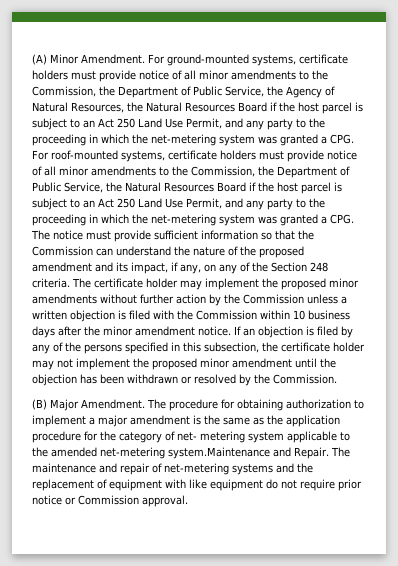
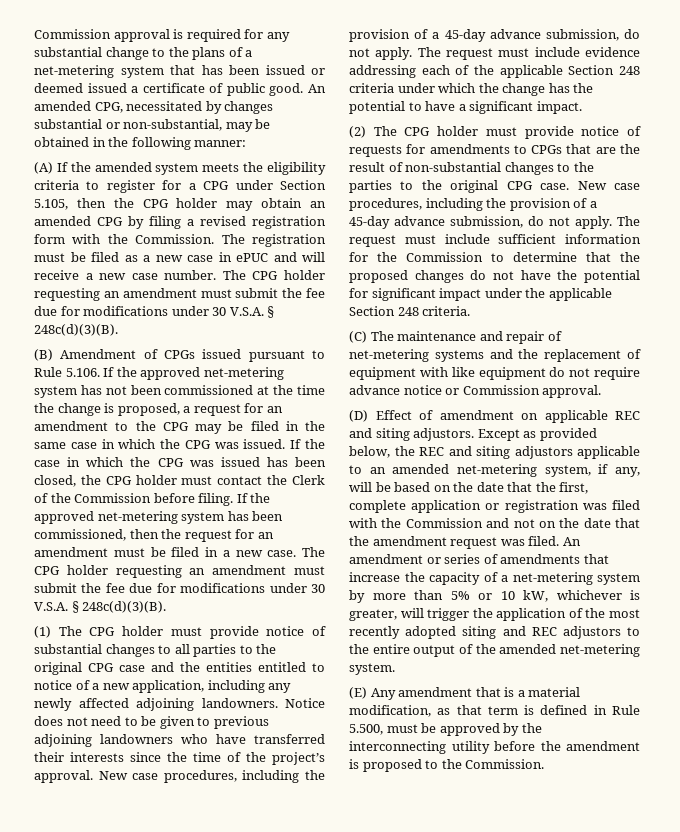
- (A) Minor Amendment. For ground-mounted systems, certificate holders must provide notice of all minor amendments to the Commission, the Department of Public Service, the Agency of Natural Resources, the Natural Resources Board if the host parcel is subject to an Act 250 Land Use Permit, and any party to the proceeding in which the net-metering system was granted a CPG. For roof-mounted systems, certificate holders must provide notice of all minor amendments to the Commission, the Department of Public Service, the Natural Resources Board if the host parcel is subject to an Act 250 Land Use Permit, and any party to the proceeding in which the net-metering system was granted a CPG. The notice must provide sufficient information so that the Commission can understand the nature of the proposed amendment and its impact, if any, on any of the Section 248 criteria. The certificate holder may implement the proposed minor amendments without further action by the Commission unless a written objection is filed with the Commission within 10 business days after the minor amendment notice. If an objection is filed by any of the persons specified in this subsection, the certificate holder may not implement the proposed minor amendment until the objection has been withdrawn or resolved by the Commission.
- (B) Major Amendment. The procedure for obtaining authorization to implement a major amendment is the same as the application procedure for the category of net- metering system applicable to the amended net-metering system.Maintenance and Repair. The maintenance and repair of net-metering systems and the replacement of equipment with like equipment do not require prior notice or Commission approval.
+ Commission approval is required for any substantial change to the plans of a net-metering system that has been issued or deemed issued a certificate of public good. An amended CPG, necessitated by changes substantial or non-substantial, may be obtained in the following manner:
+ (A) If the amended system meets the eligibility criteria to register for a CPG under Section 5.105, then the CPG holder may obtain an amended CPG by filing a revised registration form with the Commission. The registration must be filed as a new case in ePUC and will receive a new case number. The CPG holder requesting an amendment must submit the fee due for modifications under 30 V.S.A. § 248c(d)(3)(B).
+ (B) Amendment of CPGs issued pursuant to Rule 5.106. If the approved net-metering system has not been commissioned at the time the change is proposed, a request for an amendment to the CPG may be filed in the same case in which the CPG was issued. If the case in which the CPG was issued has been closed, the CPG holder must contact the Clerk of the Commission before filing. If the approved net-metering system has been commissioned, then the request for an amendment must be filed in a new case. The CPG holder requesting an amendment must submit the fee due for modifications under 30 V.S.A. § 248c(d)(3)(B).
+ (1) The CPG holder must provide notice of substantial changes to all parties to the original CPG case and the entities entitled to notice of a new application, including any newly affected adjoining landowners. Notice does not need to be given to previous adjoining landowners who have transferred their interests since the time of the project’s approval. New case procedures, including the provision of a 45-day advance submission, do not apply. The request must include evidence addressing each of the applicable Section 248 criteria under which the change has the potential to have a significant impact.
+ (2) The CPG holder must provide notice of requests for amendments to CPGs that are the result of non-substantial changes to the parties to the original CPG case. New case procedures, including the provision of a 45-day advance submission, do not apply. The request must include sufficient information for the Commission to determine that the proposed changes do not have the potential for significant impact under the applicable Section 248 criteria.
+ (C) The maintenance and repair of net-metering systems and the replacement of equipment with like equipment do not require advance notice or Commission approval.
+ (D) Effect of amendment on applicable REC and siting adjustors. Except as provided below, the REC and siting adjustors applicable to an amended net-metering system, if any, will be based on the date that the first, complete application or registration was filed with the Commission and not on the date that the amendment request was filed. An amendment or series of amendments that increase the capacity of a net-metering system by more than 5% or 10 kW, whichever is greater, will trigger the application of the most recently adopted siting and REC adjustors to the entire output of the amended net-metering system.
+ (E) Any amendment that is a material modification, as that term is defined in Rule 5.500, must be approved by the interconnecting utility before the amendment is proposed to the Commission.

